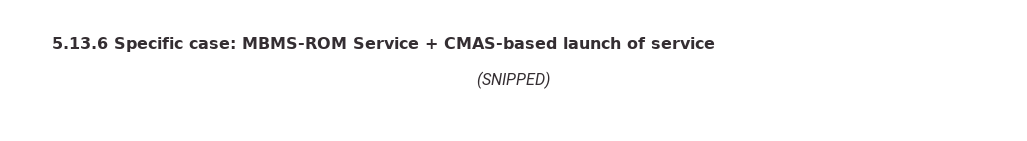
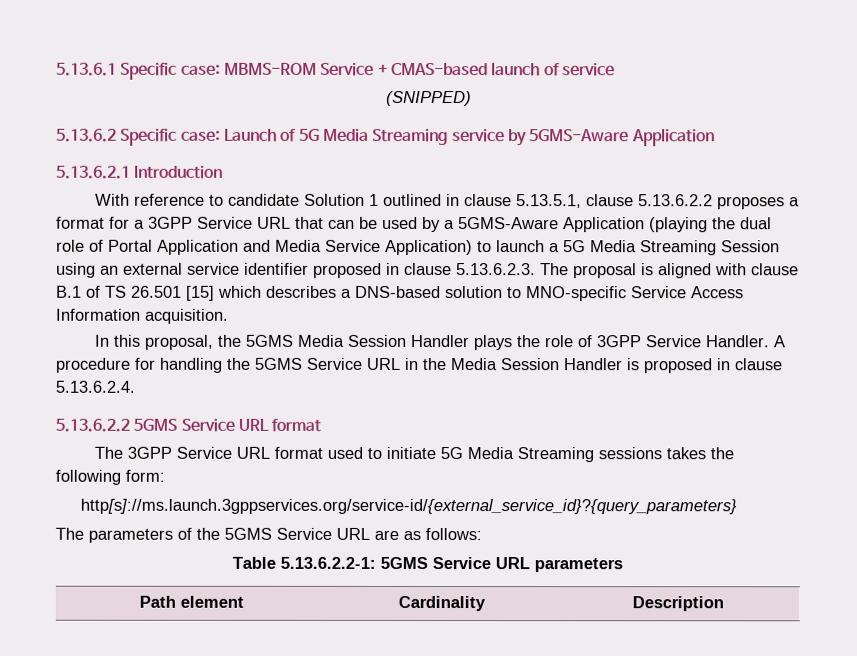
- 5.13.6 Specific case: MBMS-ROM Service + CMAS-based launch of service
+ 5.13.6.1 Specific case: MBMS-ROM Service + CMAS-based launch of service
+ 5.13.6.2 Specific case: Launch of 5G Media Streaming service by 5GMS-Aware Application
+ 5.13.6.2.1 Introduction
+ With reference to candidate Solution 1 outlined in clause 5.13.5.1, clause 5.13.6.2.2 proposes a format for a 3GPP Service URL that can be used by a 5GMS-Aware Application (playing the dual role of Portal Application and Media Service Application) to launch a 5G Media Streaming Session using an external service identifier proposed in clause 5.13.6.2.3. The proposal is aligned with clause B.1 of TS 26.501 [15] which describes a DNS-based solution to MNO-specific Service Access Information acquisition.
+ In this proposal, the 5GMS Media Session Handler plays the role of 3GPP Service Handler. A procedure for handling the 5GMS Service URL in the Media Session Handler is proposed in clause 5.13.6.2.4.
+ 5.13.6.2.2 5GMS Service URL format
+ The 3GPP Service URL format used to initiate 5G Media Streaming sessions takes the following form:
+ http[s]://ms.launch.3gppservices.org/service-id/{external_service_id}?{query_parameters}
+ The parameters of the 5GMS Service URL are as follows:
+ Table 5.13.6.2.2-1: 5GMS Service URL parameters
+ Path element | Cardinality | Description

